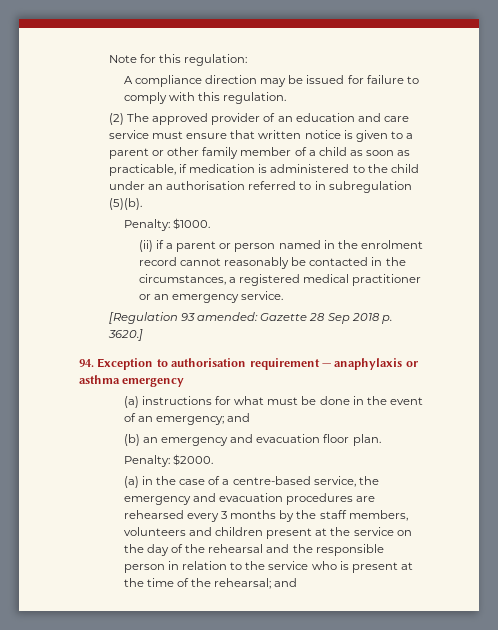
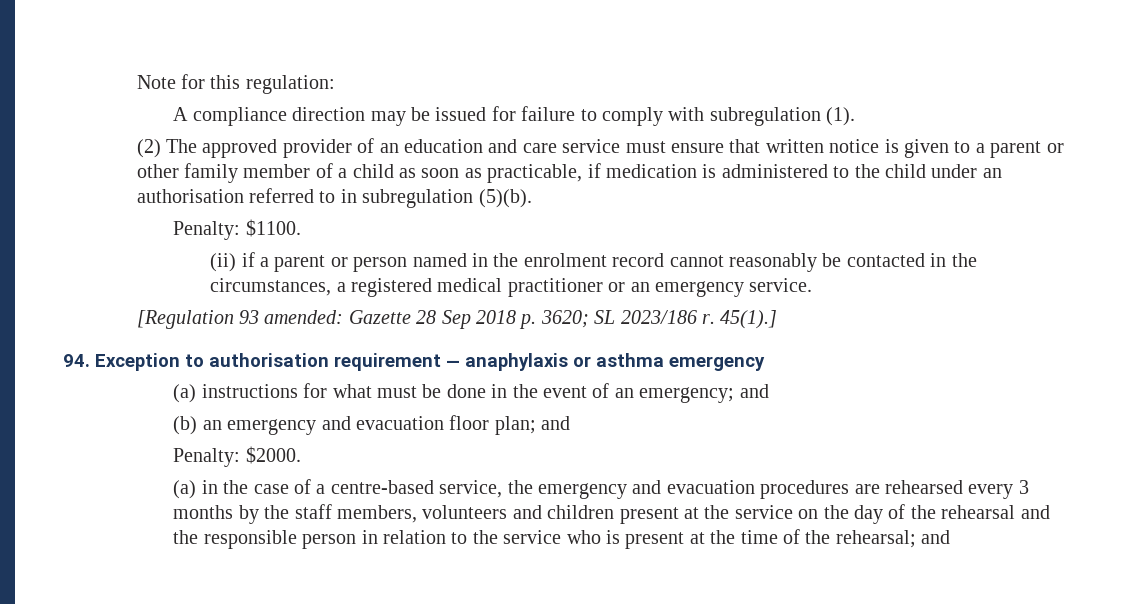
- A compliance direction may be issued for failure to comply with this regulation.
+ A compliance direction may be issued for failure to comply with subregulation (1).
- Penalty: $1000.
+ Penalty: $1100.
- [Regulation 93 amended: Gazette 28 Sep 2018 p. 3620.]
+ [Regulation 93 amended: Gazette 28 Sep 2018 p. 3620; SL 2023/186 r. 45(1).]
- (b) an emergency and evacuation floor plan.
+ (b) an emergency and evacuation floor plan; and

